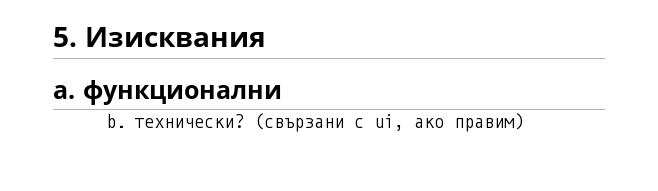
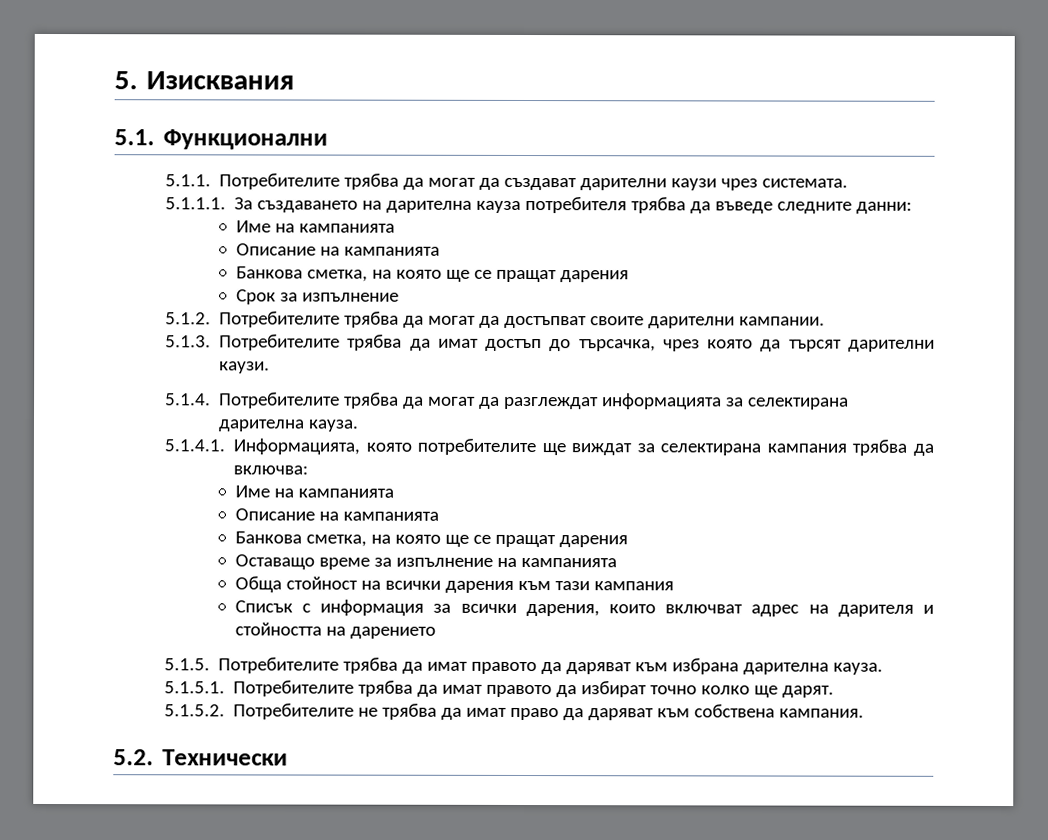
- a. функционални
- b. технически? (свързани с ui, ако правим)
+ 5.1. Функционални
+ 5.1.1. Потребителите трябва да могат да създават дарителни каузи чрез системата.
+ 5.1.1.1. За създаването на дарителна кауза потребителя трябва да въведе следните данни:
+ Име на кампанията
+ Описание на кампанията
+ Банкова сметка, на която ще се пращат дарения
+ Срок за изпълнение
+ 5.1.2. Потребителите трябва да могат да достъпват своите дарителни кампании.
+ 5.1.3. Потребителите трябва да имат достъп до търсачка, чрез която да търсят дарителни каузи.
+ 5.1.4. Потребителите трябва да могат да разглеждат информацията за селектирана дарителна кауза.
+ 5.1.4.1. Информацията, която потребителите ще виждат за селектирана кампания трябва да включва:
+ Име на кампанията
+ Описание на кампанията
+ Банкова сметка, на която ще се пращат дарения
+ Оставащо време за изпълнение на кампанията
+ Обща стойност на всички дарения към тази кампания
+ Списък с информация за всички дарения, които включват адрес на дарителя и стойността на дарението
+ 5.1.5. Потребителите трябва да имат правото да даряват към избрана дарителна кауза.
+ 5.1.5.1. Потребителите трябва да имат правото да избират точно колко ще дарят.
+ 5.1.5.2. Потребителите не трябва да имат право да даряват към собствена кампания.
+ 5.2. Технически

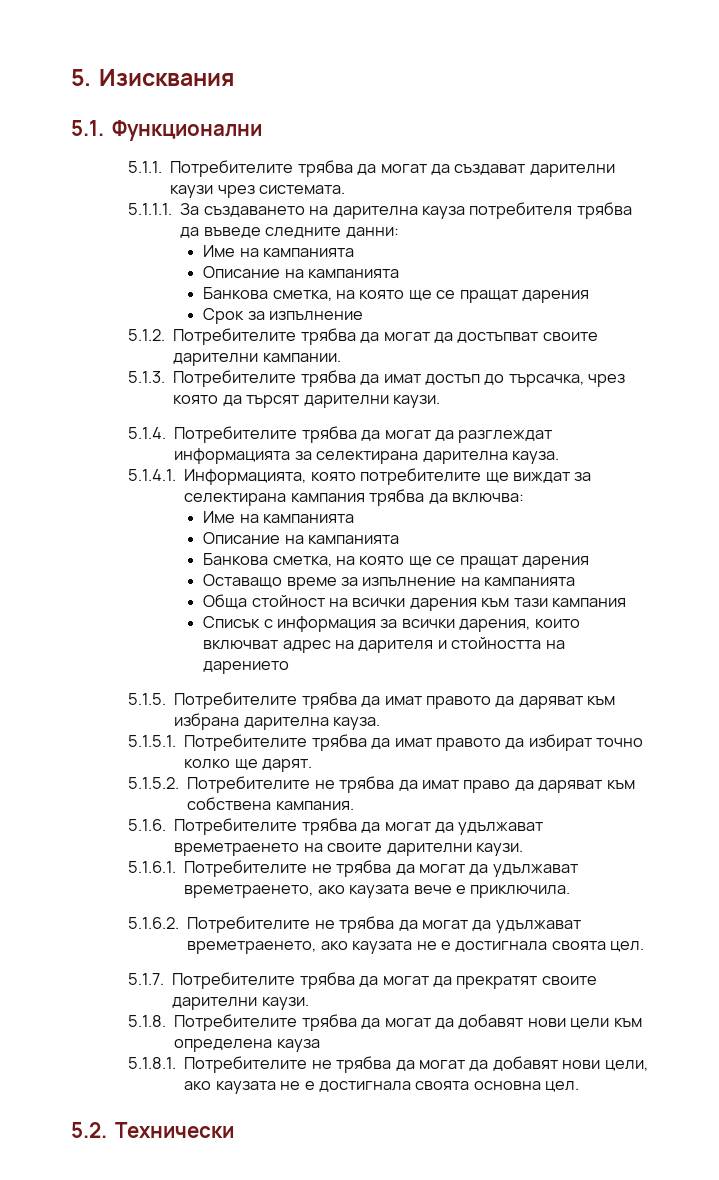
+ 5.1.6. Потребителите трябва да могат да удължават времетраенето на своите дарителни каузи.
+ 5.1.6.1. Потребителите не трябва да могат да удължават времетраенето, ако каузата вече е приключила.
+ 5.1.6.2. Потребителите не трябва да могат да удължават времетраенето, ако каузата не е достигнала своята цел.
+ 5.1.7. Потребителите трябва да могат да прекратят своите дарителни каузи.
+ 5.1.8. Потребителите трябва да могат да добавят нови цели към определена кауза
+ 5.1.8.1. Потребителите не трябва да могат да добавят нови цели, ако каузата не е достигнала своята основна цел.

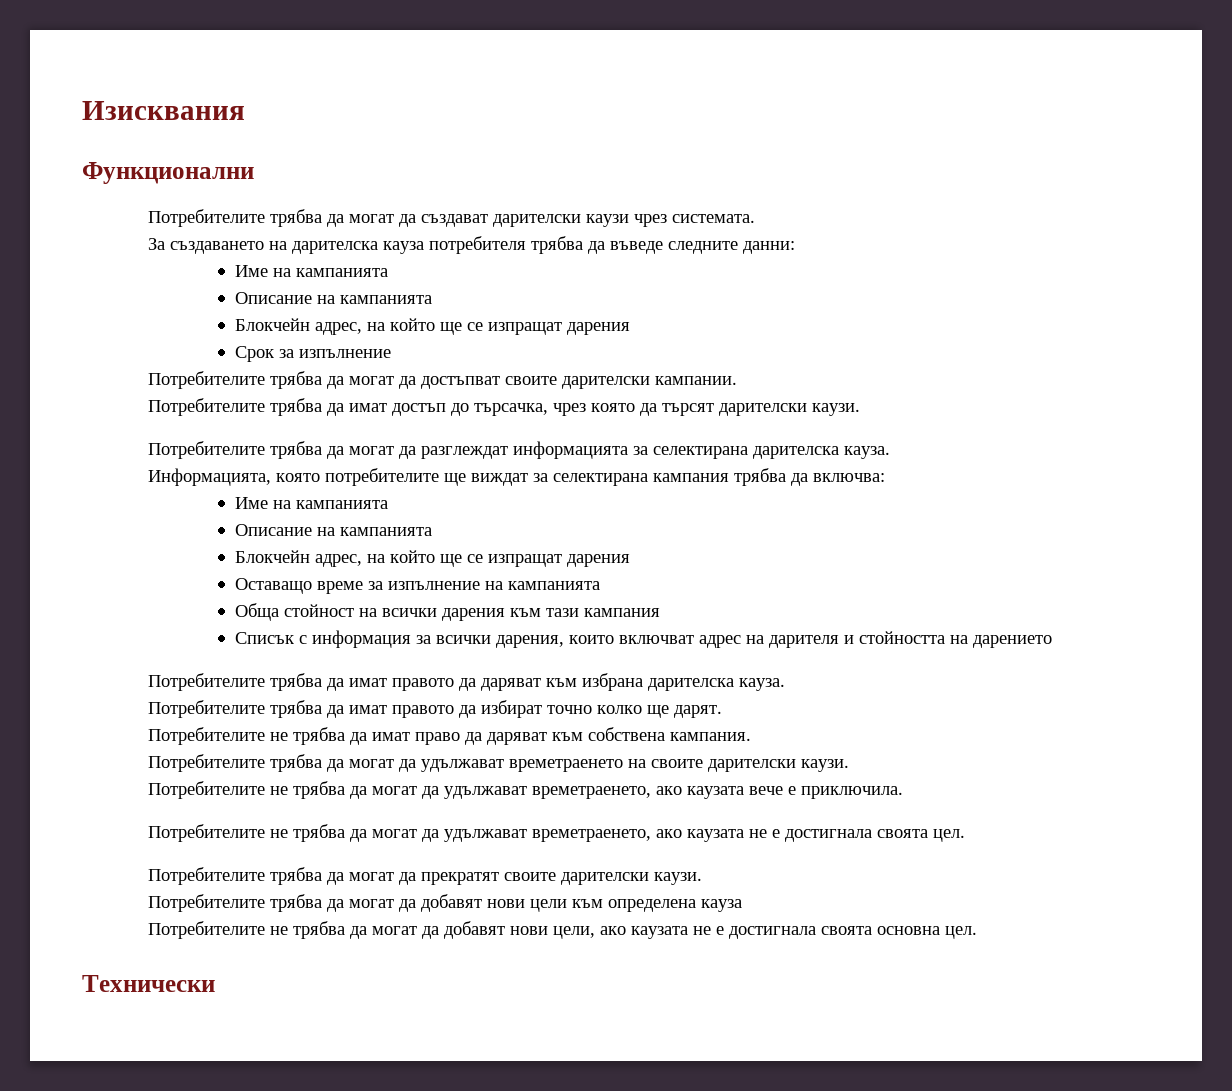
- 5. Изисквания
+ Изисквания
- 5.1. Функционални
+ Функционални
- 5.1.1. Потребителите трябва да могат да създават дарителни каузи чрез системата.
+ Потребителите трябва да могат да създават дарителски каузи чрез системата.
- 5.1.1.1. За създаването на дарителна кауза потребителя трябва да въведе следните данни:
+ За създаването на дарителска кауза потребителя трябва да въведе следните данни:
  Име на кампанията
  Описание на кампанията
- Банкова сметка, на която ще се пращат дарения
+ Блокчейн адрес, на който ще се изпращат дарения
- 5.1.2. Потребителите трябва да могат да достъпват своите дарителни кампании.
+ Потребителите трябва да могат да достъпват своите дарителски кампании.
- 5.1.3. Потребителите трябва да имат достъп до търсачка, чрез която да търсят дарителни каузи.
- 5.1.4. Потребителите трябва да могат да разглеждат информацията за селектирана дарителна кауза.
- 5.1.4.1. Информацията, която потребителите ще виждат за селектирана кампания трябва да включва:
+ Потребителите трябва да имат достъп до търсачка, чрез която да търсят дарителски каузи.
+ Потребителите трябва да могат да разглеждат информацията за селектирана дарителска кауза.
+ Информацията, която потребителите ще виждат за селектирана кампания трябва да включва:
  Име на кампанията
  Описание на кампанията
- Банкова сметка, на която ще се пращат дарения
+ Блокчейн адрес, на който ще се изпращат дарения
- 5.1.5. Потребителите трябва да имат правото да даряват към избрана дарителна кауза.
- 5.1.5.1. Потребителите трябва да имат правото да избират точно колко ще дарят.
+ Потребителите трябва да имат правото да даряват към избрана дарителска кауза.
+ Потребителите трябва да имат правото да избират точно колко ще дарят.
- 5.1.5.2. Потребителите не трябва да имат право да даряват към собствена кампания.
+ Потребителите не трябва да имат право да даряват към собствена кампания.
- 5.1.6. Потребителите трябва да могат да удължават времетраенето на своите дарителни каузи.
- 5.1.6.1. Потребителите не трябва да могат да удължават времетраенето, ако каузата вече е приключила.
+ Потребителите трябва да могат да удължават времетраенето на своите дарителски каузи.
+ Потребителите не трябва да могат да удължават времетраенето, ако каузата вече е приключила.
- 5.1.6.2. Потребителите не трябва да могат да удължават времетраенето, ако каузата не е достигнала своята цел.
+ Потребителите не трябва да могат да удължават времетраенето, ако каузата не е достигнала своята цел.
- 5.1.7. Потребителите трябва да могат да прекратят своите дарителни каузи.
- 5.1.8. Потребителите трябва да могат да добавят нови цели към определена кауза
+ Потребителите трябва да могат да прекратят своите дарителски каузи.
+ Потребителите трябва да могат да добавят нови цели към определена кауза
- 5.1.8.1. Потребителите не трябва да могат да добавят нови цели, ако каузата не е достигнала своята основна цел.
+ Потребителите не трябва да могат да добавят нови цели, ако каузата не е достигнала своята основна цел.
- 5.2. Технически
+ Технически

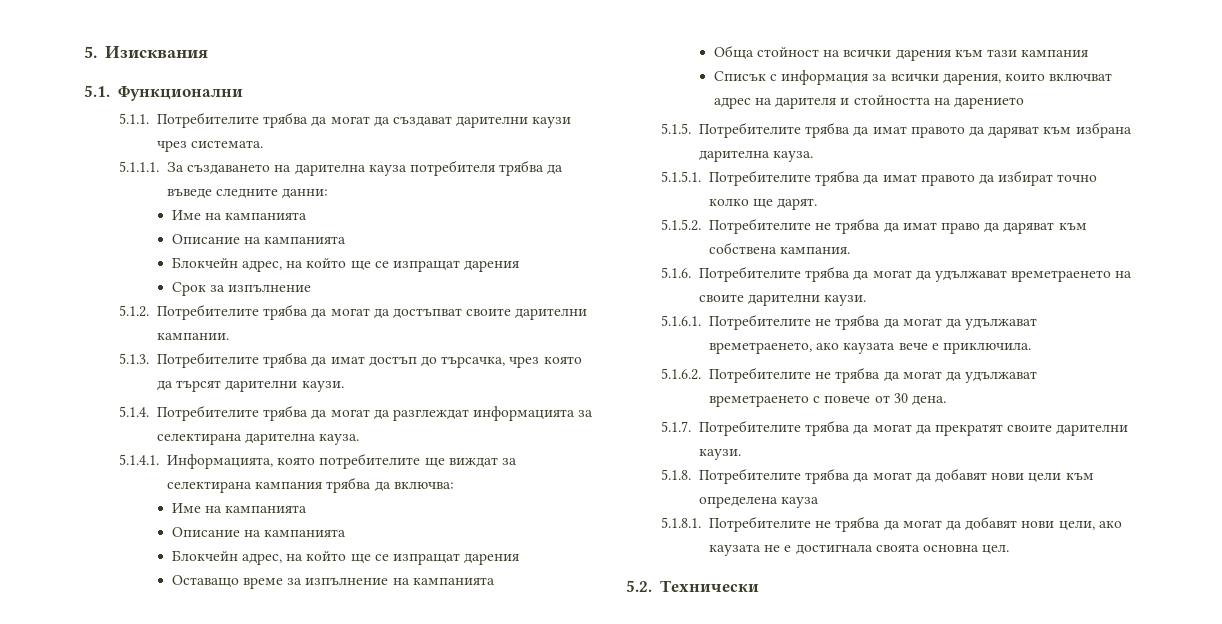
- Изисквания
+ 5. Изисквания
- Функционални
+ 5.1. Функционални
- Потребителите трябва да могат да създават дарителски каузи чрез системата.
+ 5.1.1. Потребителите трябва да могат да създават дарителни каузи чрез системата.
- За създаването на дарителска кауза потребителя трябва да въведе следните данни:
+ 5.1.1.1. За създаването на дарителна кауза потребителя трябва да въведе следните данни:
- Потребителите трябва да могат да достъпват своите дарителски кампании.
+ 5.1.2. Потребителите трябва да могат да достъпват своите дарителни кампании.
- Потребителите трябва да имат достъп до търсачка, чрез която да търсят дарителски каузи.
- Потребителите трябва да могат да разглеждат информацията за селектирана дарителска кауза.
- Информацията, която потребителите ще виждат за селектирана кампания трябва да включва:
+ 5.1.3. Потребителите трябва да имат достъп до търсачка, чрез която да търсят дарителни каузи.
+ 5.1.4. Потребителите трябва да могат да разглеждат информацията за селектирана дарителна кауза.
+ 5.1.4.1. Информацията, която потребителите ще виждат за селектирана кампания трябва да включва:
- Потребителите трябва да имат правото да даряват към избрана дарителска кауза.
- Потребителите трябва да имат правото да избират точно колко ще дарят.
+ 5.1.5. Потребителите трябва да имат правото да даряват към избрана дарителна кауза.
+ 5.1.5.1. Потребителите трябва да имат правото да избират точно колко ще дарят.
- Потребителите не трябва да имат право да даряват към собствена кампания.
+ 5.1.5.2. Потребителите не трябва да имат право да даряват към собствена кампания.
- Потребителите трябва да могат да удължават времетраенето на своите дарителски каузи.
- Потребителите не трябва да могат да удължават времетраенето, ако каузата вече е приключила.
+ 5.1.6. Потребителите трябва да могат да удължават времетраенето на своите дарителни каузи.
+ 5.1.6.1. Потребителите не трябва да могат да удължават времетраенето, ако каузата вече е приключила.
- Потребителите не трябва да могат да удължават времетраенето, ако каузата не е достигнала своята цел.
- Потребителите трябва да могат да прекратят своите дарителски каузи.
- Потребителите трябва да могат да добавят нови цели към определена кауза
+ 5.1.6.2. Потребителите не трябва да могат да удължават времетраенето с повече от 30 дена.
+ 5.1.7. Потребителите трябва да могат да прекратят своите дарителни каузи.
+ 5.1.8. Потребителите трябва да могат да добавят нови цели към определена кауза
- Потребителите не трябва да могат да добавят нови цели, ако каузата не е достигнала своята основна цел.
+ 5.1.8.1. Потребителите не трябва да могат да добавят нови цели, ако каузата не е достигнала своята основна цел.
- Технически
+ 5.2. Технически

